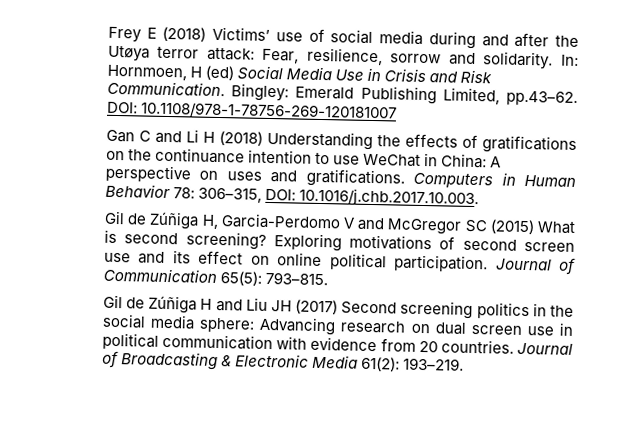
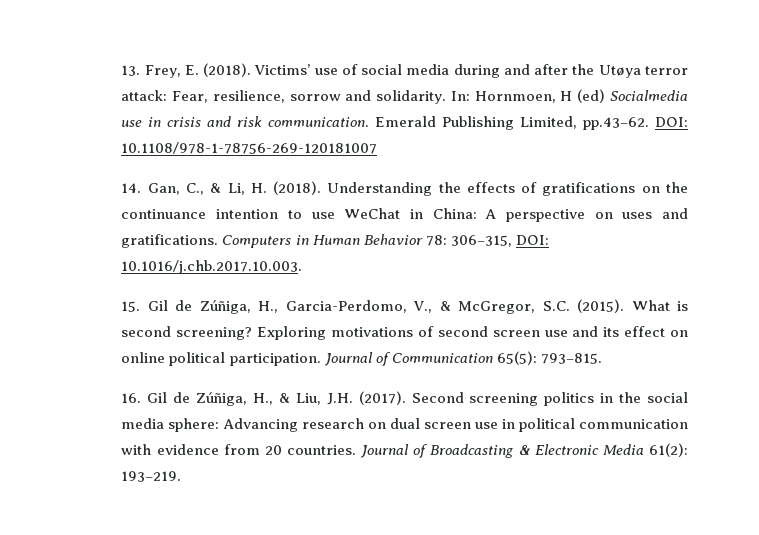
- Frey E (2018) Victims’ use of social media during and after the Utøya terror attack: Fear, resilience, sorrow and solidarity.
+ 13. Frey, E. (2018). Victims’ use of social media during and after the Utøya terror attack: Fear, resilience, sorrow and solidarity.
- In: Hornmoen, H (ed) Social Media Use in Crisis and Risk Communication. Bingley: Emerald Publishing Limited, pp.43–62. DOI: 10.1108/978-1-78756-269-120181007
+ In: Hornmoen, H (ed) Socialmedia use in crisis and risk communication. Emerald Publishing Limited, pp.43–62. DOI: 10.1108/978-1-78756-269-120181007
- Gan C and Li H (2018) Understanding the effects of gratifications on the continuance intention to use WeChat in China: A perspective on uses and gratifications.
+ 14. Gan, C., & Li, H. (2018). Understanding the effects of gratifications on the continuance intention to use WeChat in China: A perspective on uses and gratifications.
- Gil de Zúñiga H, Garcia-Perdomo V and McGregor SC (2015) What is second screening?
+ 15. Gil de Zúñiga, H., Garcia-Perdomo, V., & McGregor, S.C. (2015). What is second screening?
- Gil de Zúñiga H and Liu JH (2017) Second screening politics in the social media sphere: Advancing research on dual screen use in political communication with evidence from 20 countries.
+ 16. Gil de Zúñiga, H., & Liu, J.H. (2017). Second screening politics in the social media sphere: Advancing research on dual screen use in political communication with evidence from 20 countries.

